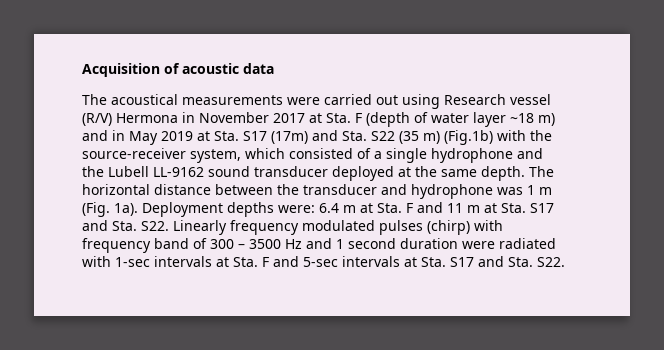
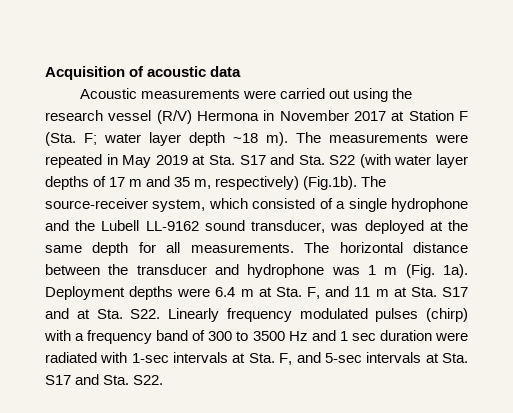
- The acoustical measurements were carried out using Research vessel (R/V) Hermona in November 2017 at Sta. F (depth of water layer ~18 m) and in May 2019 at Sta. S17 (17m) and Sta. S22 (35 m) (Fig.1b) with the source-receiver system, which consisted of a single hydrophone and the Lubell LL-9162 sound transducer deployed at the same depth.
+ Acoustic measurements were carried out using the research vessel (R/V) Hermona in November 2017 at Station F (Sta. F; water layer depth ~18 m). The measurements were repeated in May 2019 at Sta. S17 and Sta. S22 (with water layer depths of 17 m and 35 m, respectively) (Fig.1b). The source-receiver system, which consisted of a single hydrophone and the Lubell LL-9162 sound transducer, was deployed at the same depth for all measurements.
- Deployment depths were: 6.4 m at Sta. F and 11 m at Sta. S17 and Sta. S22. Linearly frequency modulated pulses (chirp) with frequency band of 300 – 3500 Hz and 1 second duration were radiated with 1-sec intervals at Sta. F and 5-sec intervals at Sta. S17 and Sta. S22.
+ Deployment depths were 6.4 m at Sta. F, and 11 m at Sta. S17 and at Sta. S22. Linearly frequency modulated pulses (chirp) with a frequency band of 300 to 3500 Hz and 1 sec duration were radiated with 1-sec intervals at Sta. F, and 5-sec intervals at Sta. S17 and Sta. S22.

